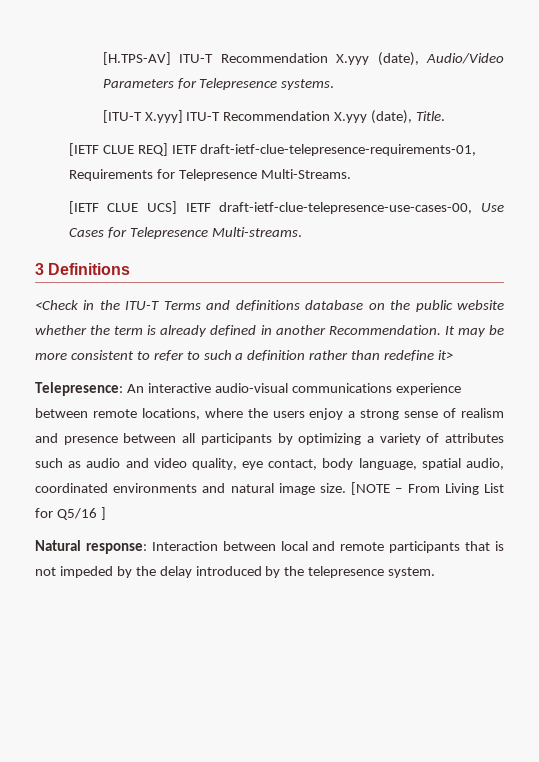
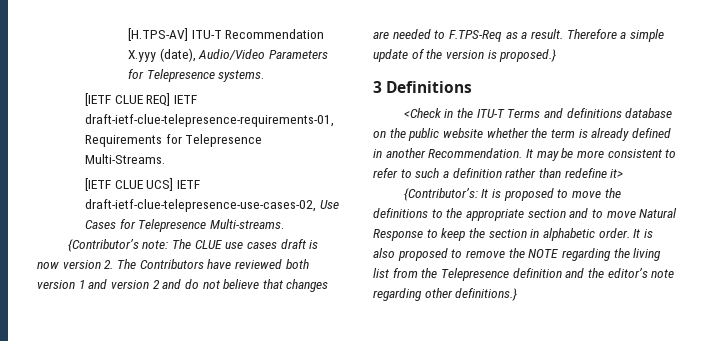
- [ITU-T X.yyy] ITU-T Recommendation X.yyy (date), Title.
- [IETF CLUE UCS] IETF draft-ietf-clue-telepresence-use-cases-00, Use Cases for Telepresence Multi-streams.
+ [IETF CLUE UCS] IETF draft-ietf-clue-telepresence-use-cases-02, Use Cases for Telepresence Multi-streams.
+ {Contributor’s note: The CLUE use cases draft is now version 2. The Contributors have reviewed both version 1 and version 2 and do not believe that changes are needed to F.TPS-Req as a result. Therefore a simple update of the version is proposed.}
- Telepresence: An interactive audio-visual communications experience between remote locations, where the users enjoy a strong sense of realism and presence between all participants by optimizing a variety of attributes such as audio and video quality, eye contact, body language, spatial audio, coordinated environments and natural image size. [NOTE – From Living List for Q5/16 ]
- Natural response: Interaction between local and remote participants that is not impeded by the delay introduced by the telepresence system.
+ {Contributor’s: It is proposed to move the definitions to the appropriate section and to move Natural Response to keep the section in alphabetic order. It is also proposed to remove the NOTE regarding the living list from the Telepresence definition and the editor’s note regarding other definitions.}

